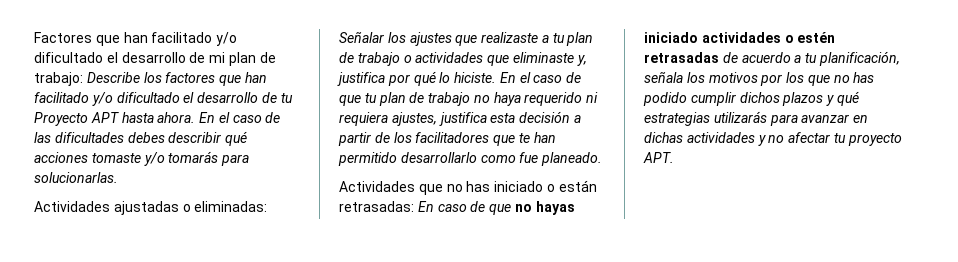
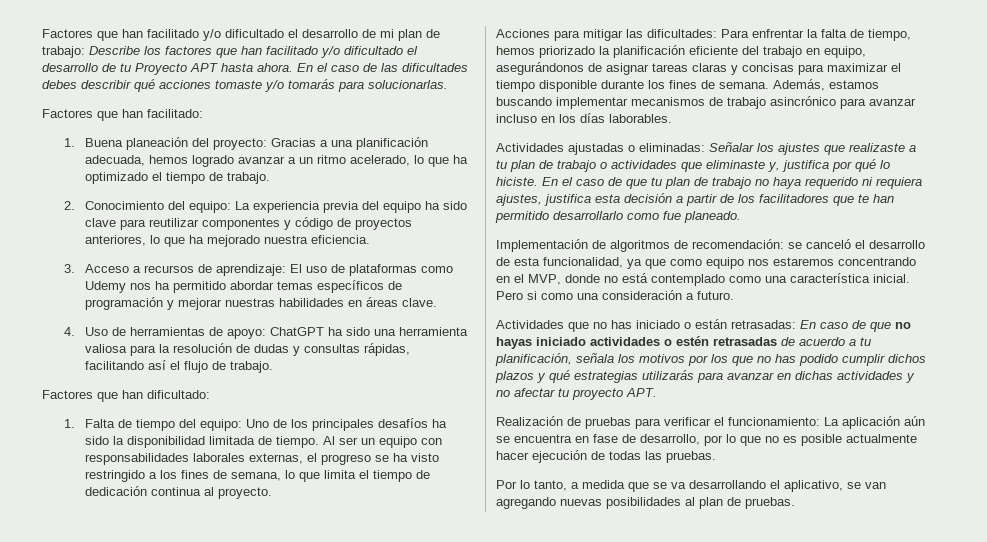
+ Factores que han facilitado:
+ 1. Buena planeación del proyecto: Gracias a una planificación adecuada, hemos logrado avanzar a un ritmo acelerado, lo que ha optimizado el tiempo de trabajo.
+ 2. Conocimiento del equipo: La experiencia previa del equipo ha sido clave para reutilizar componentes y código de proyectos anteriores, lo que ha mejorado nuestra eficiencia.
+ 3. Acceso a recursos de aprendizaje: El uso de plataformas como Udemy nos ha permitido abordar temas específicos de programación y mejorar nuestras habilidades en áreas clave.
+ 4. Uso de herramientas de apoyo: ChatGPT ha sido una herramienta valiosa para la resolución de dudas y consultas rápidas, facilitando así el flujo de trabajo.
+ Factores que han dificultado:
+ 1. Falta de tiempo del equipo: Uno de los principales desafíos ha sido la disponibilidad limitada de tiempo. Al ser un equipo con responsabilidades laborales externas, el progreso se ha visto restringido a los fines de semana, lo que limita el tiempo de dedicación continua al proyecto.
+ Acciones para mitigar las dificultades: Para enfrentar la falta de tiempo, hemos priorizado la planificación eficiente del trabajo en equipo, asegurándonos de asignar tareas claras y concisas para maximizar el tiempo disponible durante los fines de semana. Además, estamos buscando implementar mecanismos de trabajo asincrónico para avanzar incluso en los días laborables.
+ Implementación de algoritmos de recomendación: se canceló el desarrollo de esta funcionalidad, ya que como equipo nos estaremos concentrando en el MVP, donde no está contemplado como una característica inicial. Pero si como una consideración a futuro.
+ Realización de pruebas para verificar el funcionamiento: La aplicación aún se encuentra en fase de desarrollo, por lo que no es posible actualmente hacer ejecución de todas las pruebas.
+ Por lo tanto, a medida que se va desarrollando el aplicativo, se van agregando nuevas posibilidades al plan de pruebas.

